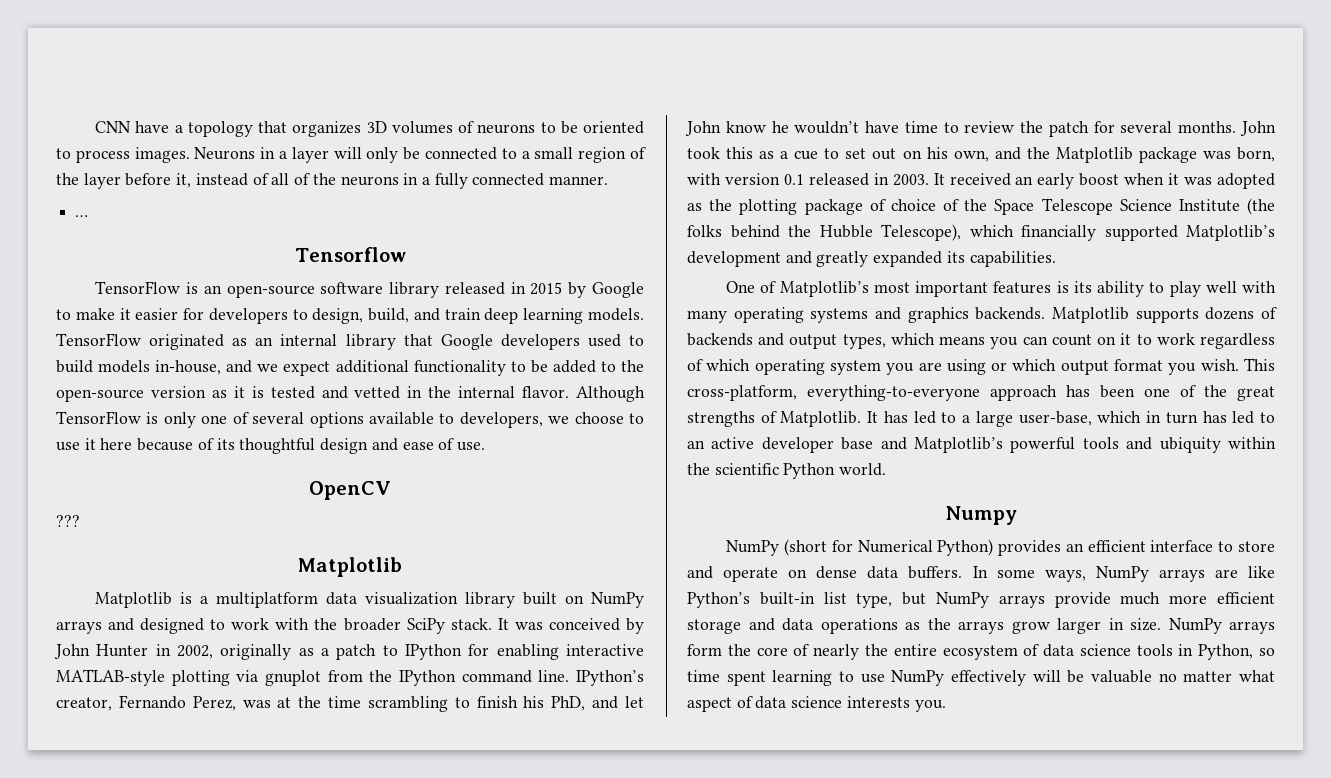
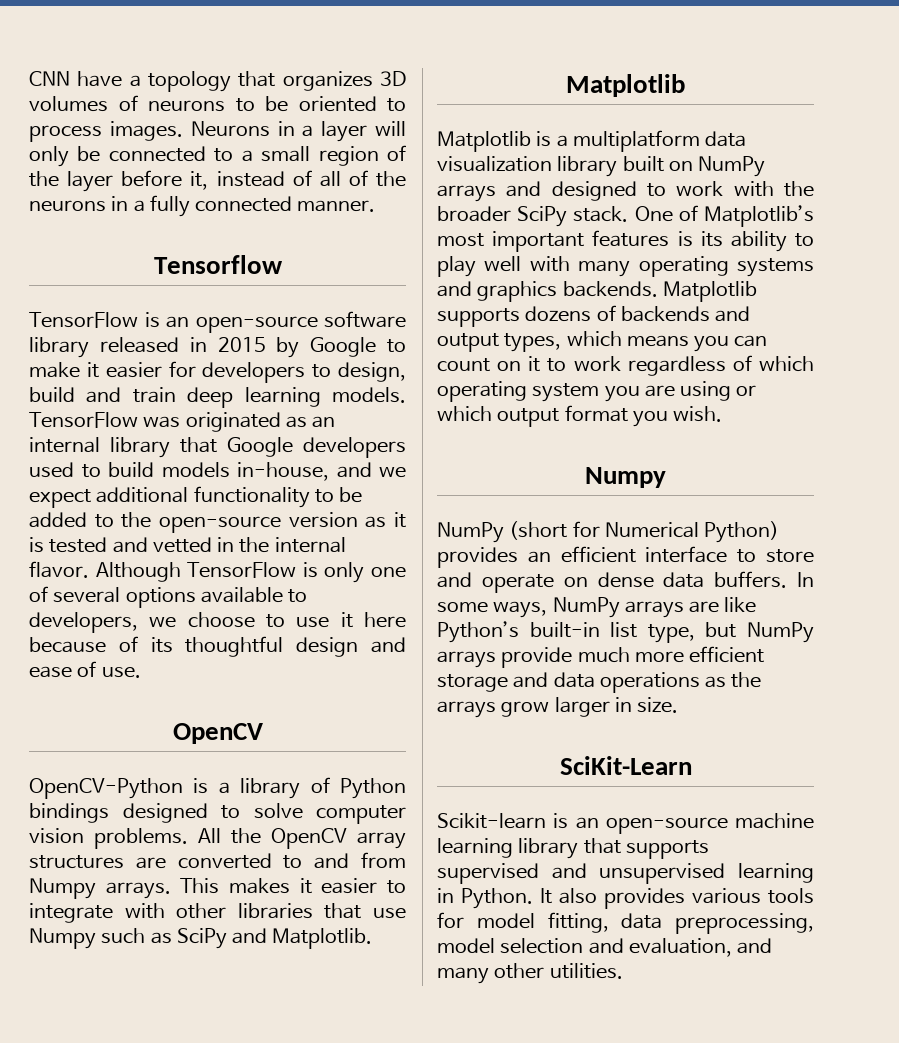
- …
- TensorFlow is an open-source software library released in 2015 by Google to make it easier for developers to design, build, and train deep learning models.
+ TensorFlow is an open-source software library released in 2015 by Google to make it easier for developers to design, build and train deep learning models.
- TensorFlow originated as an internal library that Google developers used to build models in-house, and we expect additional functionality to be added to the open-source version as it is tested and vetted in the internal flavor.
+ TensorFlow was originated as an internal library that Google developers used to build models in-house, and we expect additional functionality to be added to the open-source version as it is tested and vetted in the internal flavor.
- ???
+ OpenCV-Python is a library of Python bindings designed to solve computer vision problems. All the OpenCV array structures are converted to and from Numpy arrays. This makes it easier to integrate with other libraries that use Numpy such as SciPy and Matplotlib.
- Matplotlib is a multiplatform data visualization library built on NumPy arrays and designed to work with the broader SciPy stack. It was conceived by John Hunter in 2002, originally as a patch to IPython for enabling interactive MATLAB-style plotting via gnuplot from the IPython command line. IPython’s creator, Fernando Perez, was at the time scrambling to finish his PhD, and let John know he wouldn’t have time to review the patch for several months. John took this as a cue to set out on his own, and the Matplotlib package was born, with version 0.1 released in 2003. It received an early boost when it was adopted as the plotting package of choice of the Space Telescope Science Institute (the folks behind the Hubble Telescope), which financially supported Matplotlib’s development and greatly expanded its capabilities.
- One of Matplotlib’s most important features is its ability to play well with many operating systems and graphics backends.
+ Matplotlib is a multiplatform data visualization library built on NumPy arrays and designed to work with the broader SciPy stack. One of Matplotlib’s most important features is its ability to play well with many operating systems and graphics backends.
- This cross-platform, everything-to-everyone approach has been one of the great strengths of Matplotlib. It has led to a large user-base, which in turn has led to an active developer base and Matplotlib’s powerful tools and ubiquity within the scientific Python world.
- In some ways, NumPy arrays are like Python’s built-in list type, but NumPy arrays provide much more efficient storage and data operations as the arrays grow larger in size. NumPy arrays form the core of nearly the entire ecosystem of data science tools in Python, so time spent learning to use NumPy effectively will be valuable no matter what aspect of data science interests you.
+ In some ways, NumPy arrays are like Python’s built-in list type, but NumPy arrays provide much more efficient storage and data operations as the arrays grow larger in size.
+ SciKit-Learn
+ Scikit-learn is an open-source machine learning library that supports supervised and unsupervised learning in Python. It also provides various tools for model fitting, data preprocessing, model selection and evaluation, and many other utilities.

